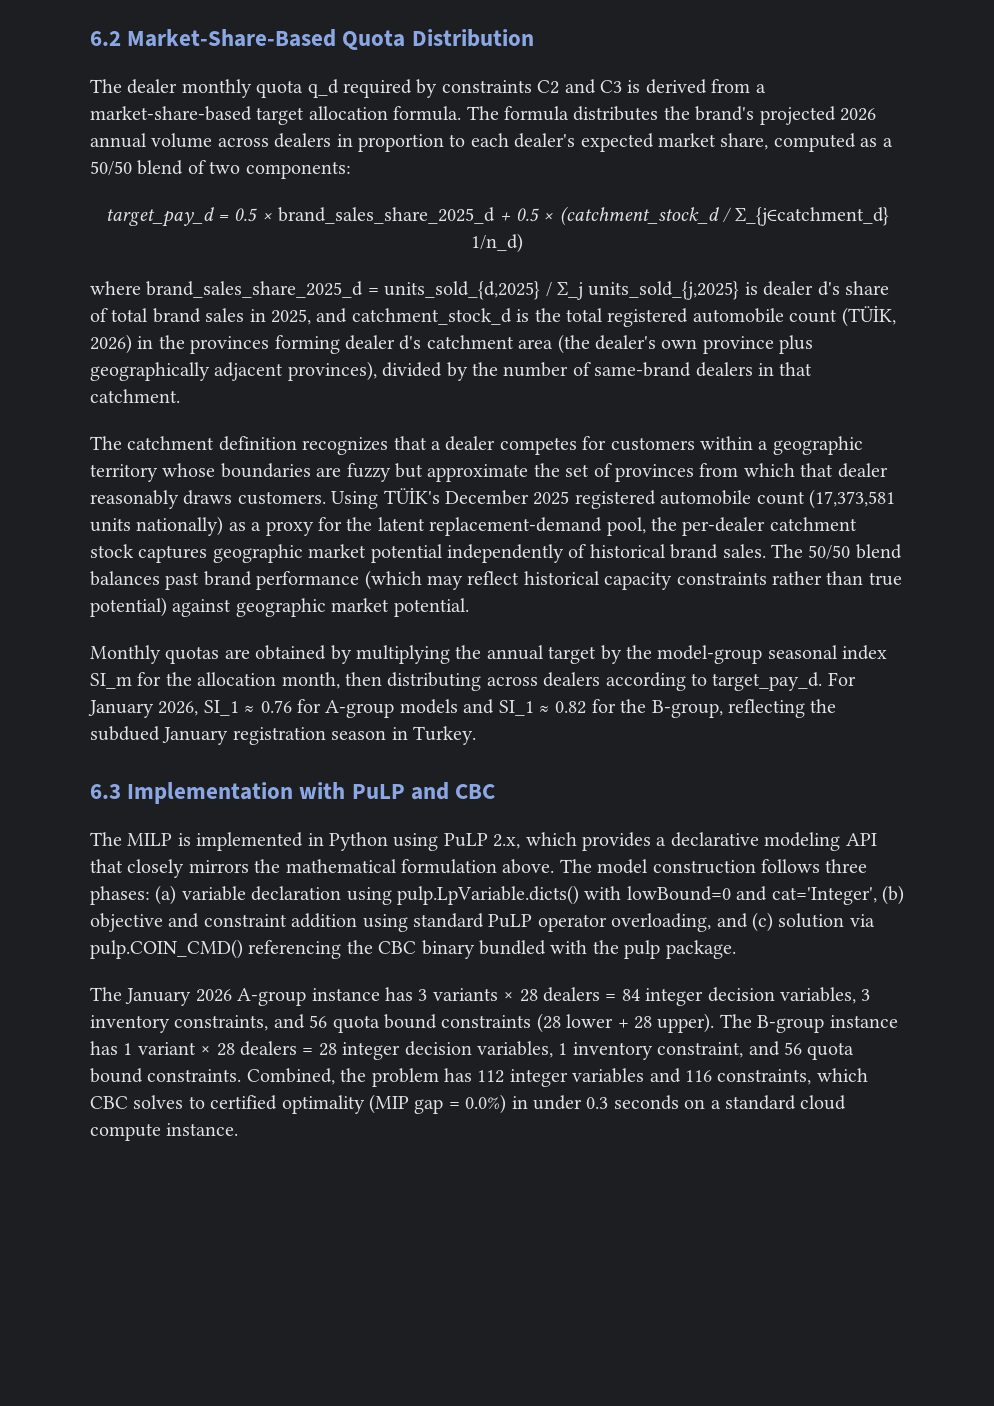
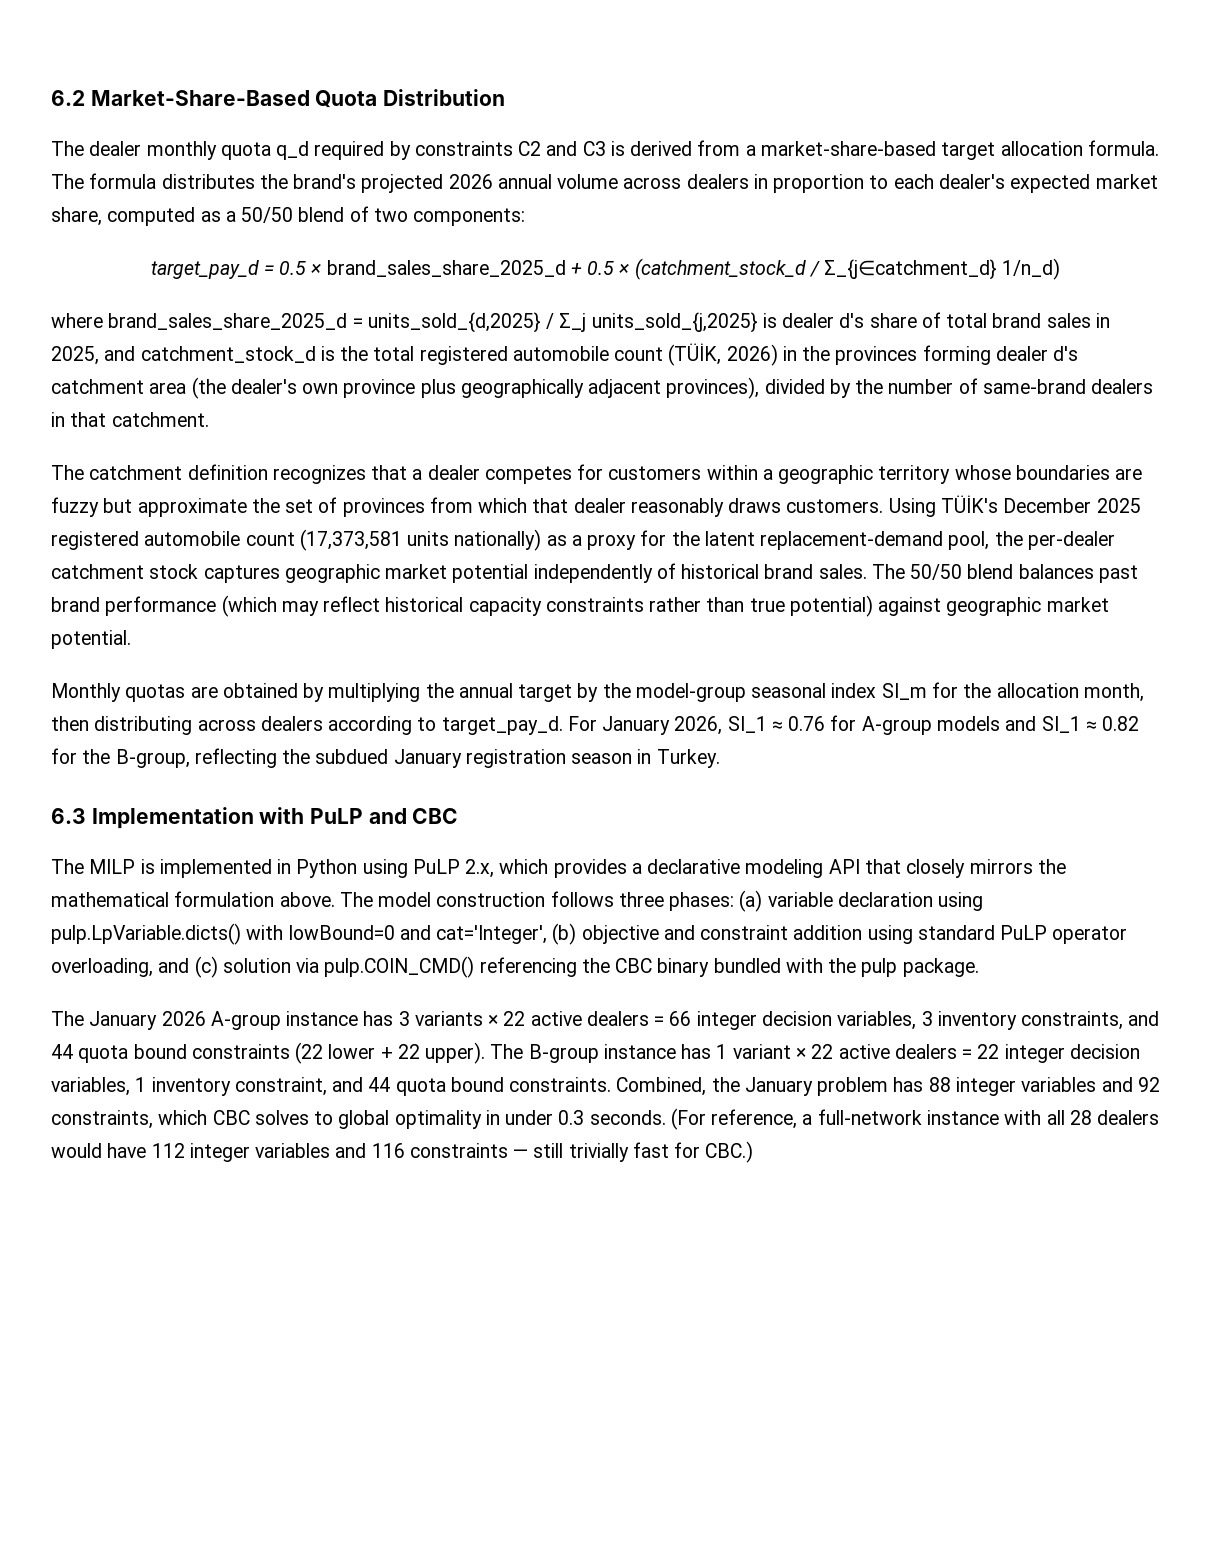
- The January 2026 A-group instance has 3 variants × 28 dealers = 84 integer decision variables, 3 inventory constraints, and 56 quota bound constraints (28 lower + 28 upper).
+ The January 2026 A-group instance has 3 variants × 22 active dealers = 66 integer decision variables, 3 inventory constraints, and 44 quota bound constraints (22 lower + 22 upper).
- The B-group instance has 1 variant × 28 dealers = 28 integer decision variables, 1 inventory constraint, and 56 quota bound constraints.
+ The B-group instance has 1 variant × 22 active dealers = 22 integer decision variables, 1 inventory constraint, and 44 quota bound constraints.
- Combined, the problem has 112 integer variables and 116 constraints, which CBC solves to certified optimality (MIP gap = 0.0%) in under 0.3 seconds on a standard cloud compute instance.
+ Combined, the January problem has 88 integer variables and 92 constraints, which CBC solves to global optimality in under 0.3 seconds. (For reference, a full-network instance with all 28 dealers would have 112 integer variables and 116 constraints — still trivially fast for CBC.)

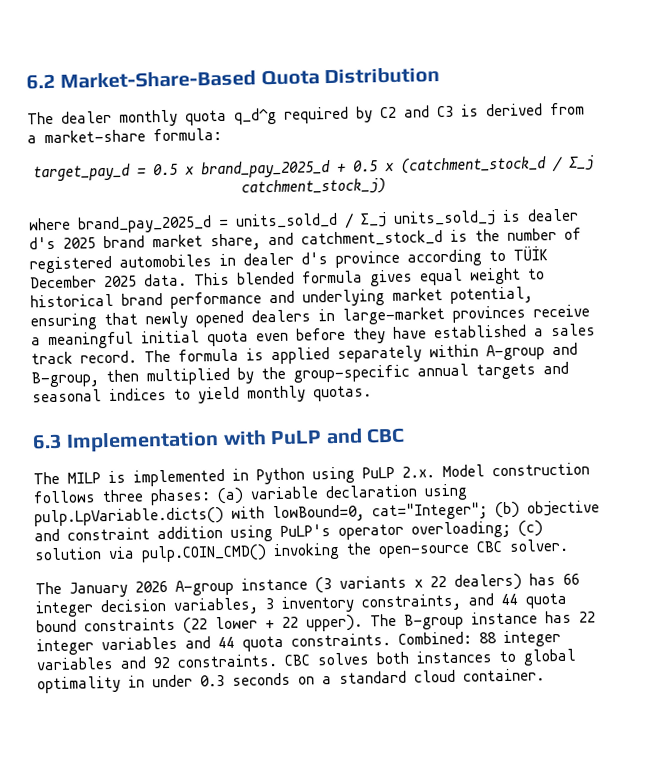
- The dealer monthly quota q_d required by constraints C2 and C3 is derived from a market-share-based target allocation formula. The formula distributes the brand's projected 2026 annual volume across dealers in proportion to each dealer's expected market share, computed as a 50/50 blend of two components:
+ The dealer monthly quota q_d^g required by C2 and C3 is derived from a market-share formula:
- target_pay_d = 0.5 × brand_sales_share_2025_d + 0.5 × (catchment_stock_d / Σ_{j∈catchment_d} 1/n_d)
+ target_pay_d = 0.5 × brand_pay_2025_d + 0.5 × (catchment_stock_d / Σ_j catchment_stock_j)
- where brand_sales_share_2025_d = units_sold_{d,2025} / Σ_j units_sold_{j,2025} is dealer d's share of total brand sales in 2025, and catchment_stock_d is the total registered automobile count (TÜİK, 2026) in the provinces forming dealer d's catchment area (the dealer's own province plus geographically adjacent provinces), divided by the number of same-brand dealers in that catchment.
- The catchment definition recognizes that a dealer competes for customers within a geographic territory whose boundaries are fuzzy but approximate the set of provinces from which that dealer reasonably draws customers. Using TÜİK's December 2025 registered automobile count (17,373,581 units nationally) as a proxy for the latent replacement-demand pool, the per-dealer catchment stock captures geographic market potential independently of historical brand sales. The 50/50 blend balances past brand performance (which may reflect historical capacity constraints rather than true potential) against geographic market potential.
- Monthly quotas are obtained by multiplying the annual target by the model-group seasonal index SI_m for the allocation month, then distributing across dealers according to target_pay_d. For January 2026, SI_1 ≈ 0.76 for A-group models and SI_1 ≈ 0.82 for the B-group, reflecting the subdued January registration season in Turkey.
+ where brand_pay_2025_d = units_sold_d / Σ_j units_sold_j is dealer d's 2025 brand market share, and catchment_stock_d is the number of registered automobiles in dealer d's province according to TÜİK December 2025 data. This blended formula gives equal weight to historical brand performance and underlying market potential, ensuring that newly opened dealers in large-market provinces receive a meaningful initial quota even before they have established a sales track record. The formula is applied separately within A-group and B-group, then multiplied by the group-specific annual targets and seasonal indices to yield monthly quotas.
- The MILP is implemented in Python using PuLP 2.x, which provides a declarative modeling API that closely mirrors the mathematical formulation above. The model construction follows three phases: (a) variable declaration using pulp.LpVariable.dicts() with lowBound=0 and cat='Integer', (b) objective and constraint addition using standard PuLP operator overloading, and (c) solution via pulp.COIN_CMD() referencing the CBC binary bundled with the pulp package.
+ The MILP is implemented in Python using PuLP 2.x. Model construction follows three phases: (a) variable declaration using pulp.LpVariable.dicts() with lowBound=0, cat="Integer"; (b) objective and constraint addition using PuLP's operator overloading; (c) solution via pulp.COIN_CMD() invoking the open-source CBC solver.
- The January 2026 A-group instance has 3 variants × 22 active dealers = 66 integer decision variables, 3 inventory constraints, and 44 quota bound constraints (22 lower + 22 upper).
+ The January 2026 A-group instance (3 variants × 22 dealers) has 66 integer decision variables, 3 inventory constraints, and 44 quota bound constraints (22 lower + 22 upper).
- The B-group instance has 1 variant × 22 active dealers = 22 integer decision variables, 1 inventory constraint, and 44 quota bound constraints. Combined, the January problem has 88 integer variables and 92 constraints, which CBC solves to global optimality in under 0.3 seconds. (For reference, a full-network instance with all 28 dealers would have 112 integer variables and 116 constraints — still trivially fast for CBC.)
+ The B-group instance has 22 integer variables and 44 quota constraints. Combined: 88 integer variables and 92 constraints. CBC solves both instances to global optimality in under 0.3 seconds on a standard cloud container.

